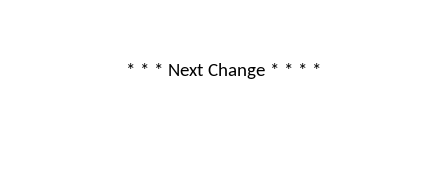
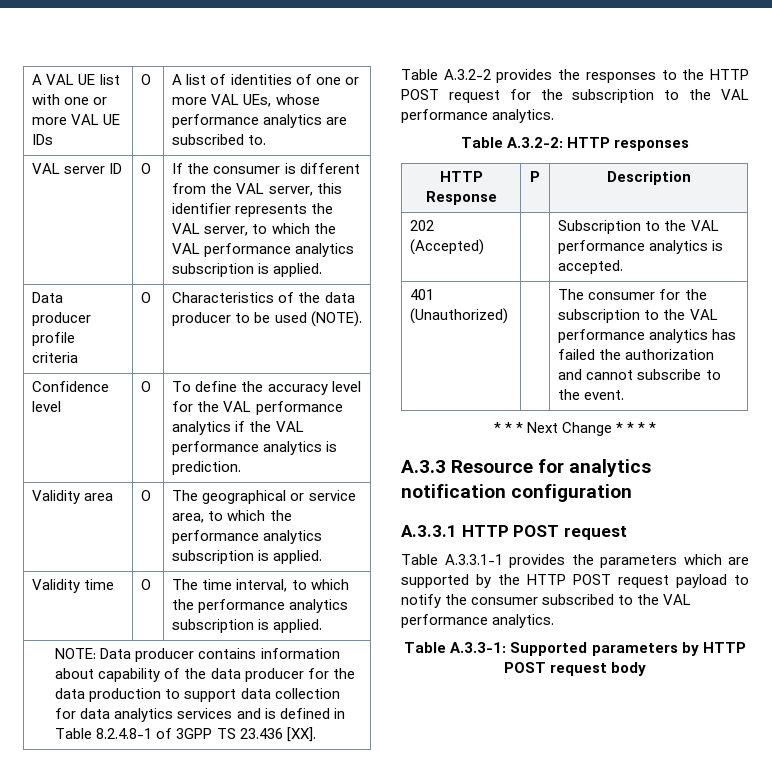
+ A VAL UE list with one or more VAL UE IDs | O | A list of identities of one or more VAL UEs, whose performance analytics are subscribed to.
+ VAL server ID | O | If the consumer is different from the VAL server, this identifier represents the VAL server, to which the VAL performance analytics subscription is applied.
+ Data producer profile criteria | O | Characteristics of the data producer to be used (NOTE).
+ Confidence level | O | To define the accuracy level for the VAL performance analytics if the VAL performance analytics is prediction.
+ Validity area | O | The geographical or service area, to which the performance analytics subscription is applied.
+ Validity time | O | The time interval, to which the performance analytics subscription is applied.
+ NOTE: Data producer contains information about capability of the data producer for the data production to support data collection for data analytics services and is defined in Table 8.2.4.8-1 of 3GPP TS 23.436 [XX].
+ Table A.3.2-2 provides the responses to the HTTP POST request for the subscription to the VAL performance analytics.
+ Table A.3.2-2: HTTP responses
+ HTTP Response | P | Description
+ 202 (Accepted) | | Subscription to the VAL performance analytics is accepted.
+ 401 (Unauthorized) | | The consumer for the subscription to the VAL performance analytics has failed the authorization and cannot subscribe to the event.
+ A.3.3 Resource for analytics notification configuration
+ A.3.3.1 HTTP POST request
+ Table A.3.3.1-1 provides the parameters which are supported by the HTTP POST request payload to notify the consumer subscribed to the VAL performance analytics.
+ Table A.3.3-1: Supported parameters by HTTP POST request body

